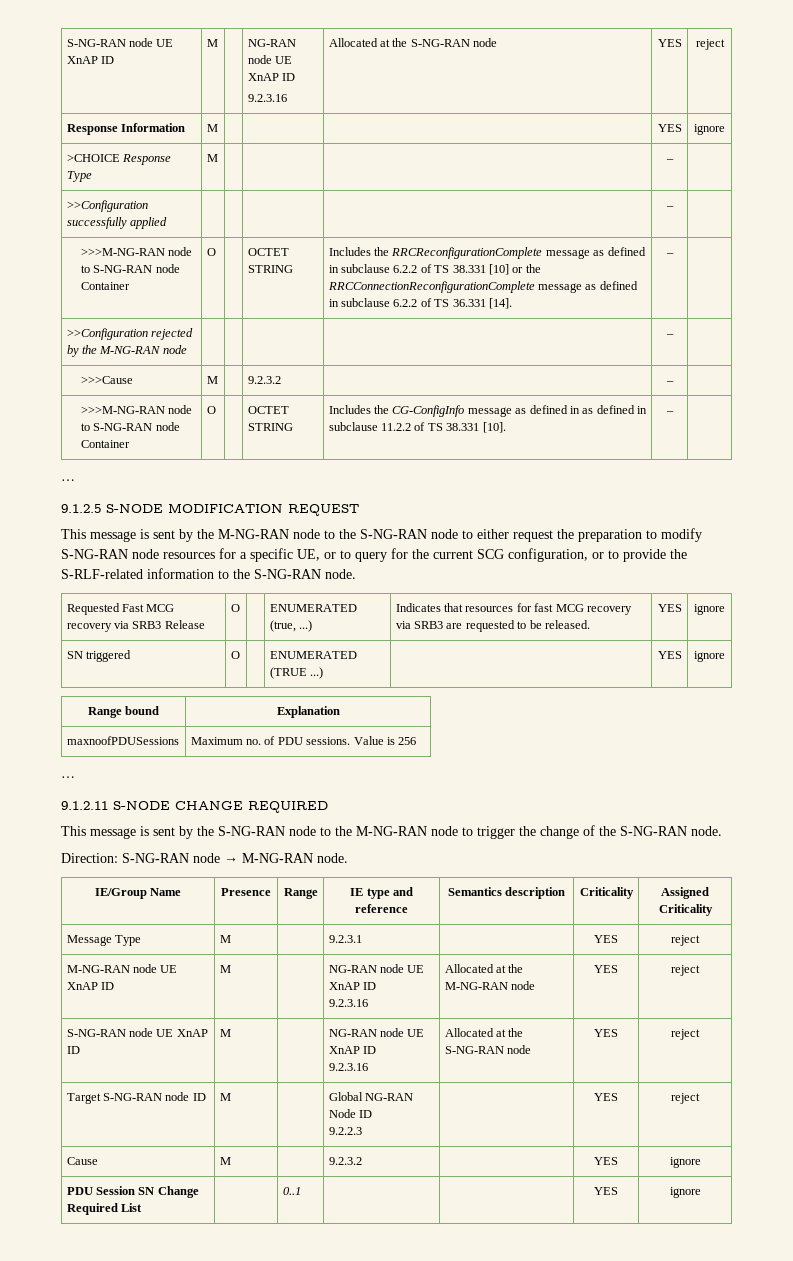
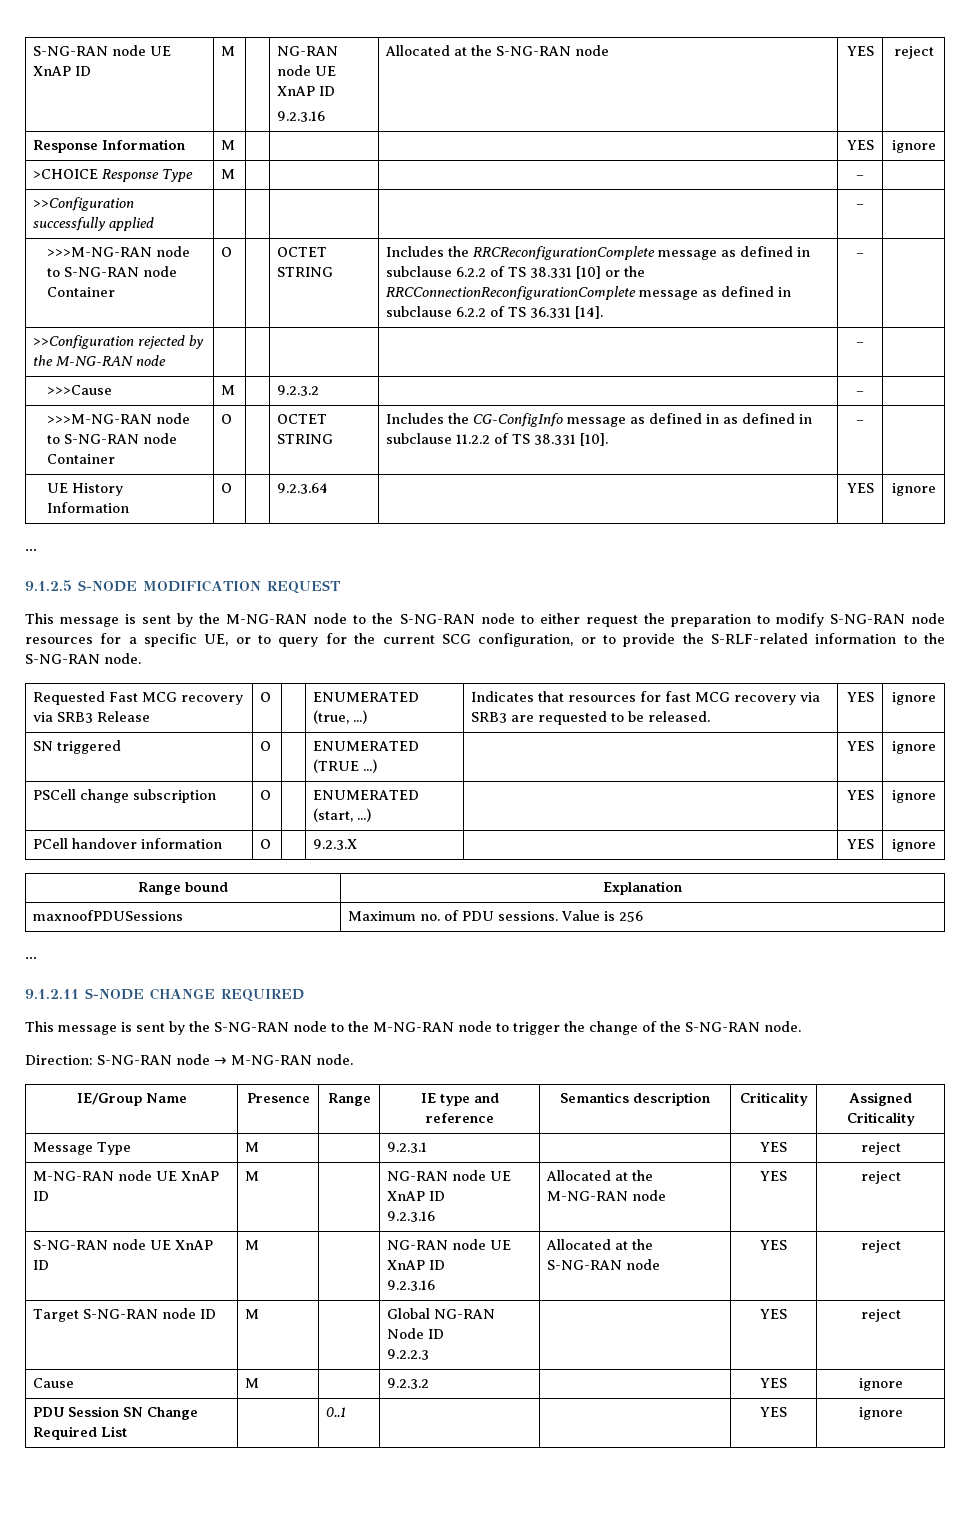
+ UE History Information | O | | 9.2.3.64 | | YES | ignore
+ PSCell change subscription | O | | ENUMERATED (start, ...) | | YES | ignore
+ PCell handover information | O | | 9.2.3.X | | YES | ignore

